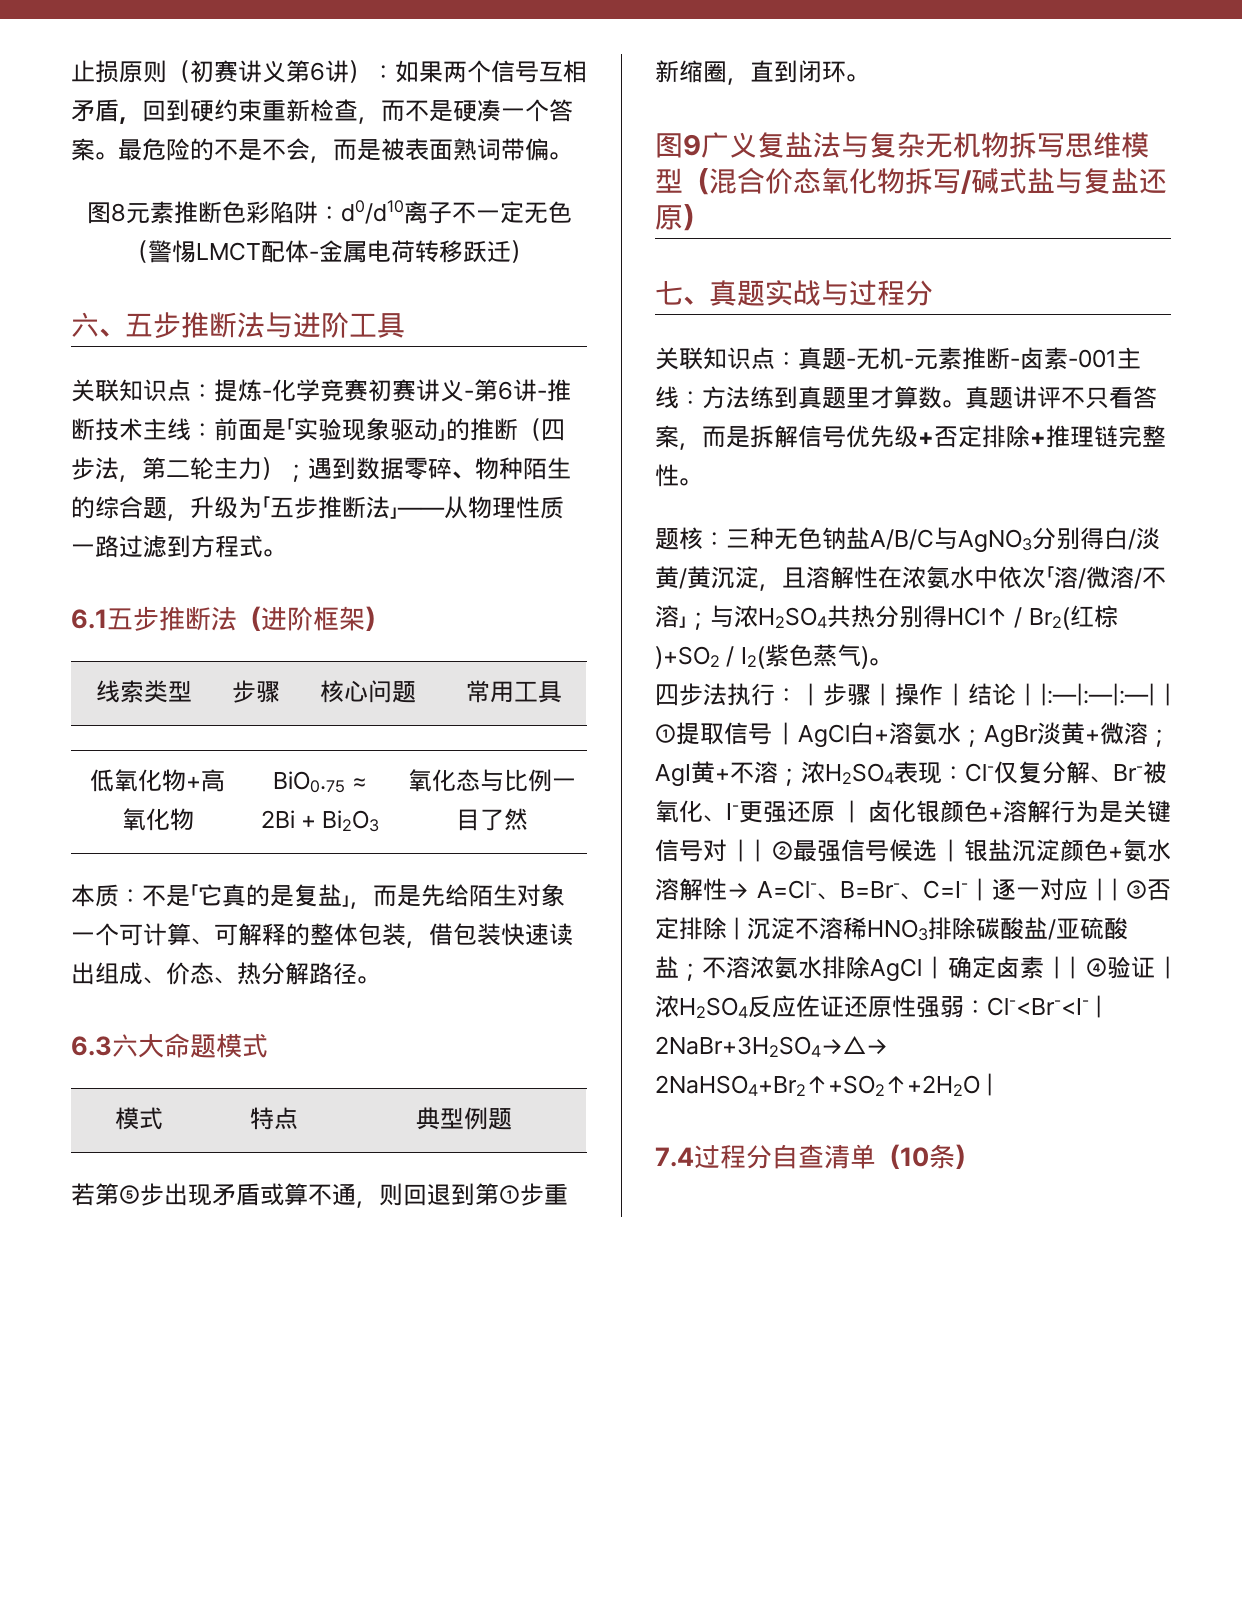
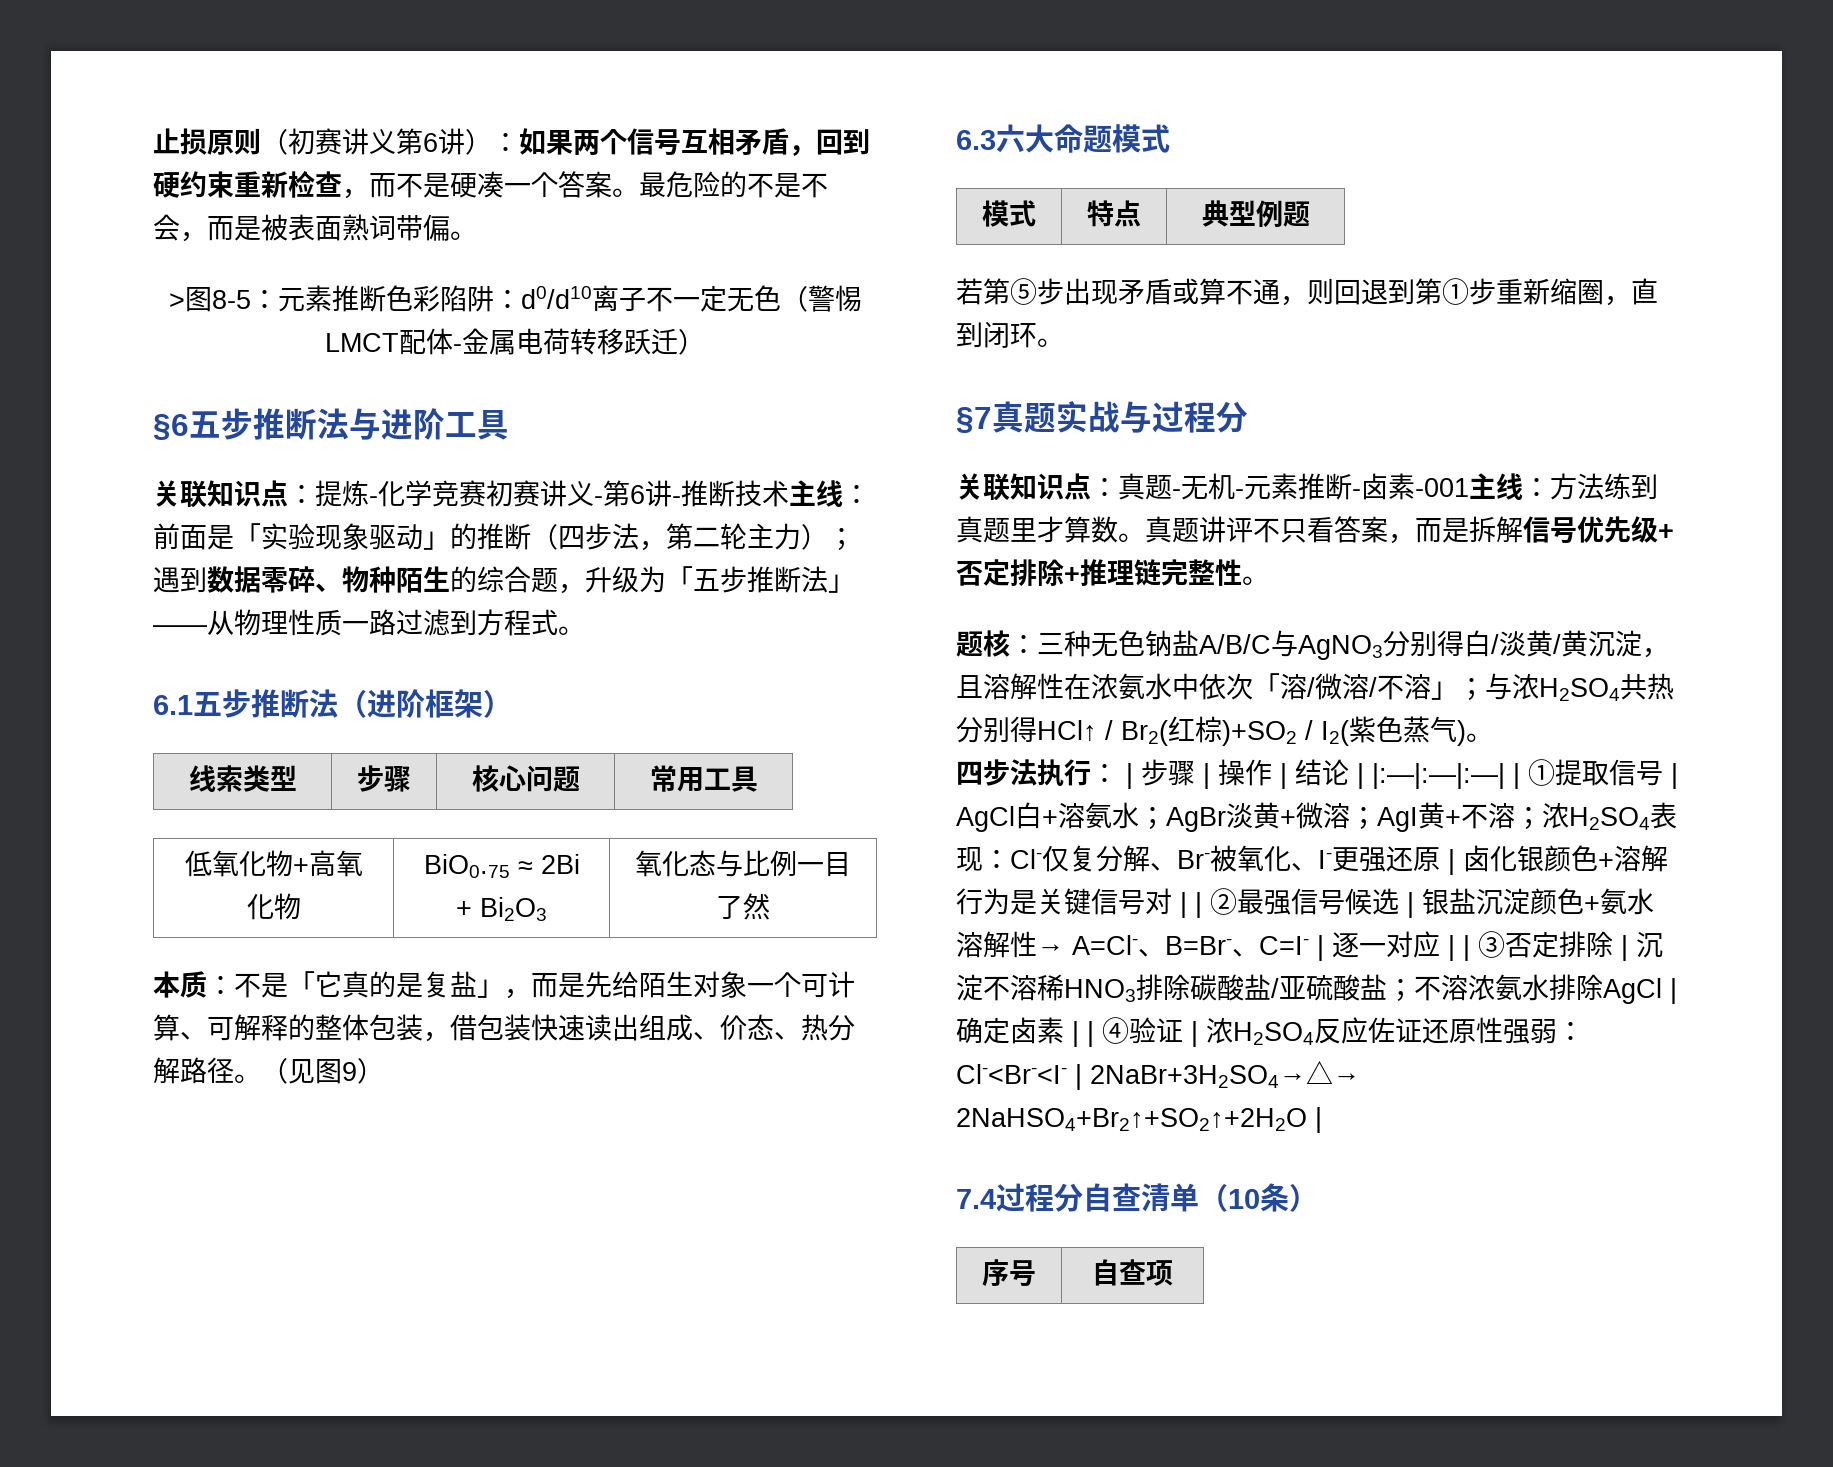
- 图8元素推断色彩陷阱：d0/d10离子不一定无色（警惕LMCT配体-金属电荷转移跃迁）
+ >图8-5：元素推断色彩陷阱：d0/d10离子不一定无色（警惕LMCT配体-金属电荷转移跃迁）
- 六、五步推断法与进阶工具
+ §6五步推断法与进阶工具
+ （见图9）
- 图9广义复盐法与复杂无机物拆写思维模型（混合价态氧化物拆写/碱式盐与复盐还原）
- 七、真题实战与过程分
+ §7真题实战与过程分
+ 序号 | 自查项

